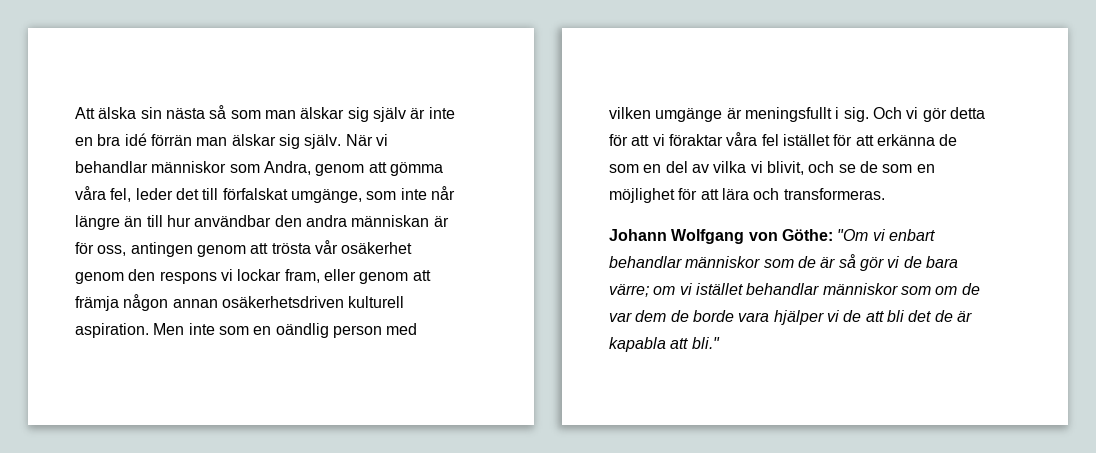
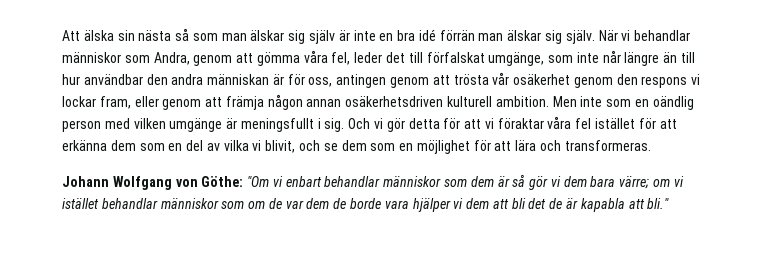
- När vi behandlar människor som Andra, genom att gömma våra fel, leder det till förfalskat umgänge, som inte når längre än till hur användbar den andra människan är för oss, antingen genom att trösta vår osäkerhet genom den respons vi lockar fram, eller genom att främja någon annan osäkerhetsdriven kulturell aspiration.
+ När vi behandlar människor som Andra, genom att gömma våra fel, leder det till förfalskat umgänge, som inte når längre än till hur användbar den andra människan är för oss, antingen genom att trösta vår osäkerhet genom den respons vi lockar fram, eller genom att främja någon annan osäkerhetsdriven kulturell ambition.
- Och vi gör detta för att vi föraktar våra fel istället för att erkänna de som en del av vilka vi blivit, och se de som en möjlighet för att lära och transformeras.
+ Och vi gör detta för att vi föraktar våra fel istället för att erkänna dem som en del av vilka vi blivit, och se dem som en möjlighet för att lära och transformeras.
- Johann Wolfgang von Göthe: "Om vi enbart behandlar människor som de är så gör vi de bara värre; om vi istället behandlar människor som om de var dem de borde vara hjälper vi de att bli det de är kapabla att bli."
+ Johann Wolfgang von Göthe: "Om vi enbart behandlar människor som dem är så gör vi dem bara värre; om vi istället behandlar människor som om de var dem de borde vara hjälper vi dem att bli det de är kapabla att bli."

